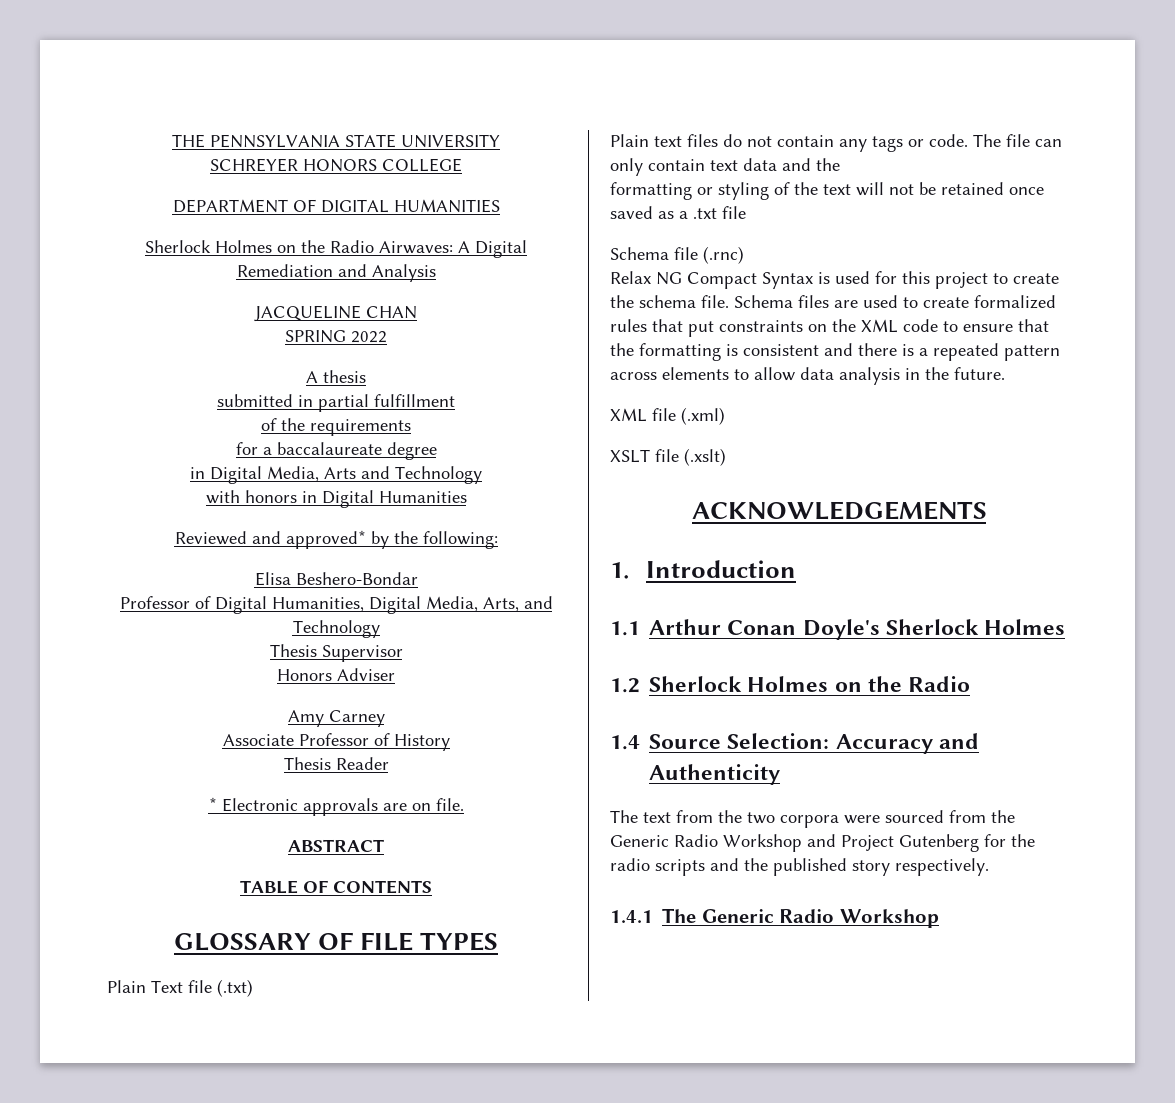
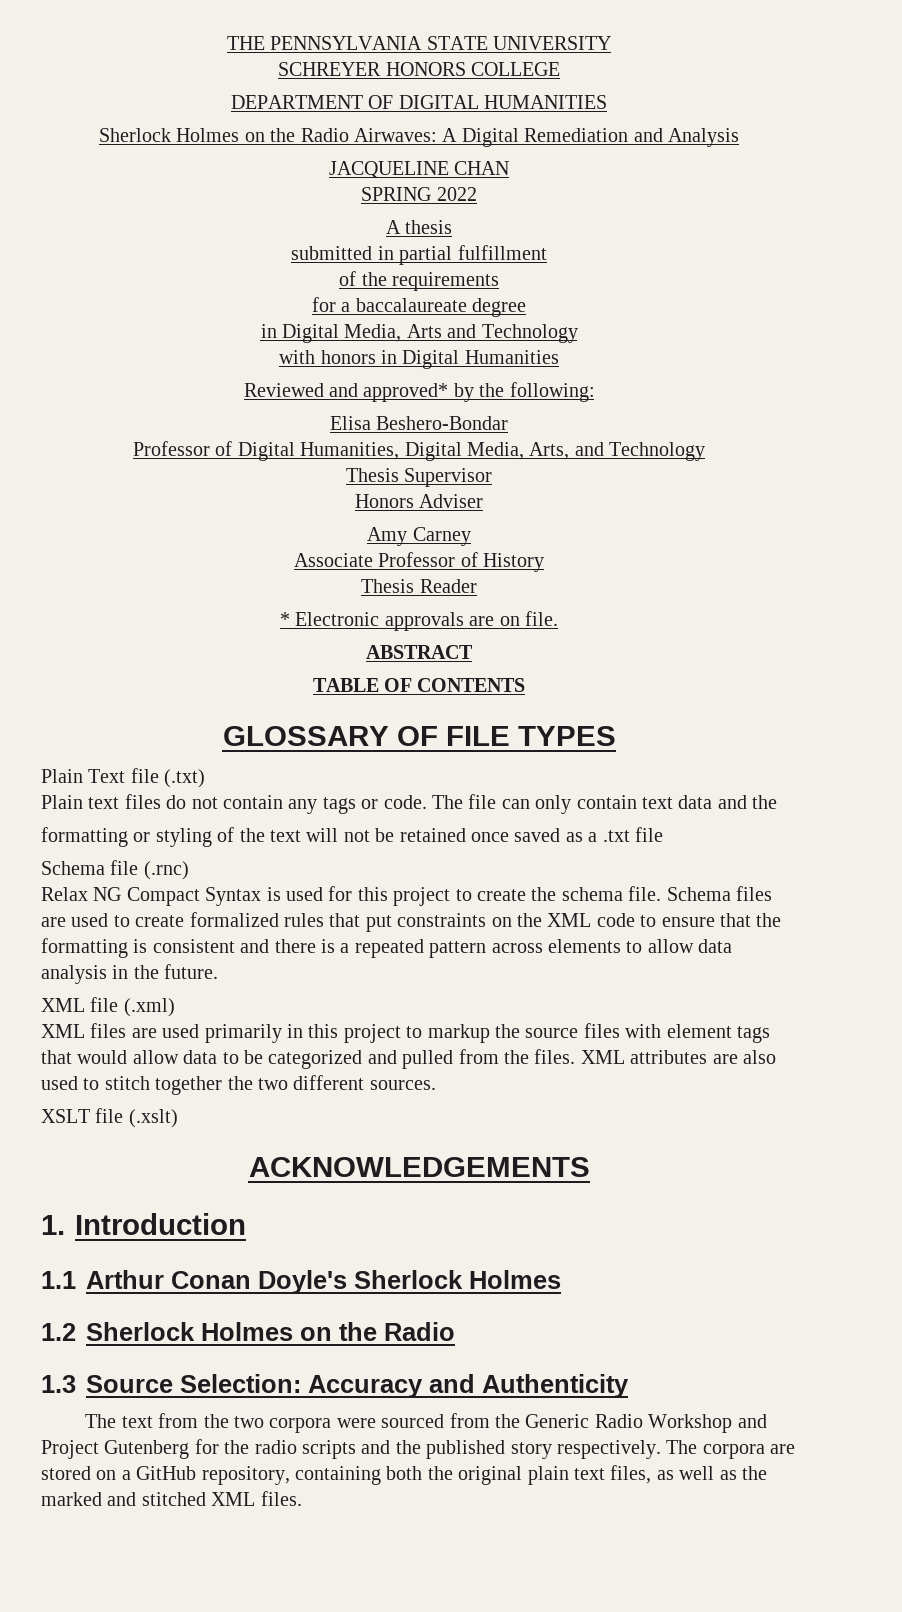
+ XML files are used primarily in this project to markup the source files with element tags that would allow data to be categorized and pulled from the files. XML attributes are also used to stitch together the two different sources.
- 1.4 Source Selection: Accuracy and Authenticity
+ 1.3 Source Selection: Accuracy and Authenticity
- The text from the two corpora were sourced from the Generic Radio Workshop and Project Gutenberg for the radio scripts and the published story respectively.
- 1.4.1 The Generic Radio Workshop
+ The text from the two corpora were sourced from the Generic Radio Workshop and Project Gutenberg for the radio scripts and the published story respectively. The corpora are stored on a GitHub repository, containing both the original plain text files, as well as the marked and stitched XML files.

